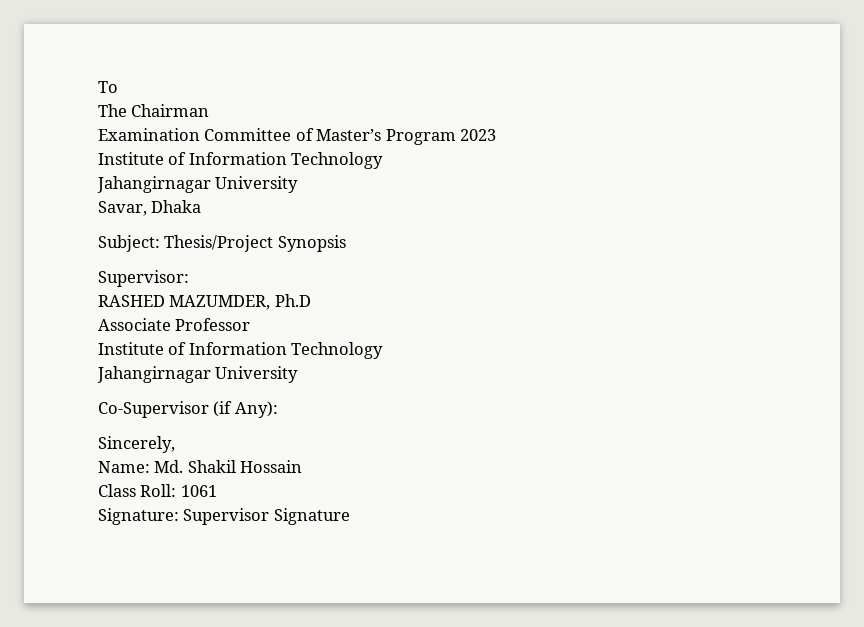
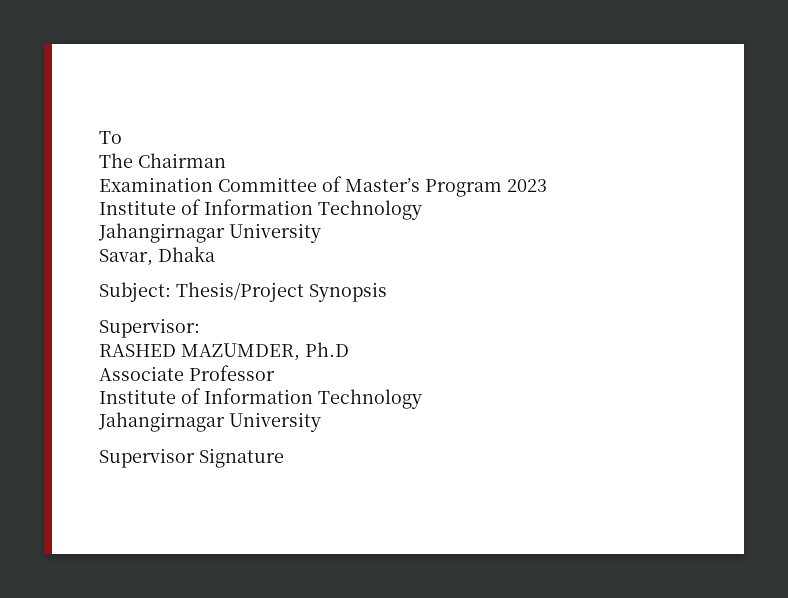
- Co-Supervisor (if Any):
- Sincerely,
- Name: Md. Shakil Hossain
- Class Roll: 1061
- Signature: Supervisor Signature
+ Supervisor Signature

